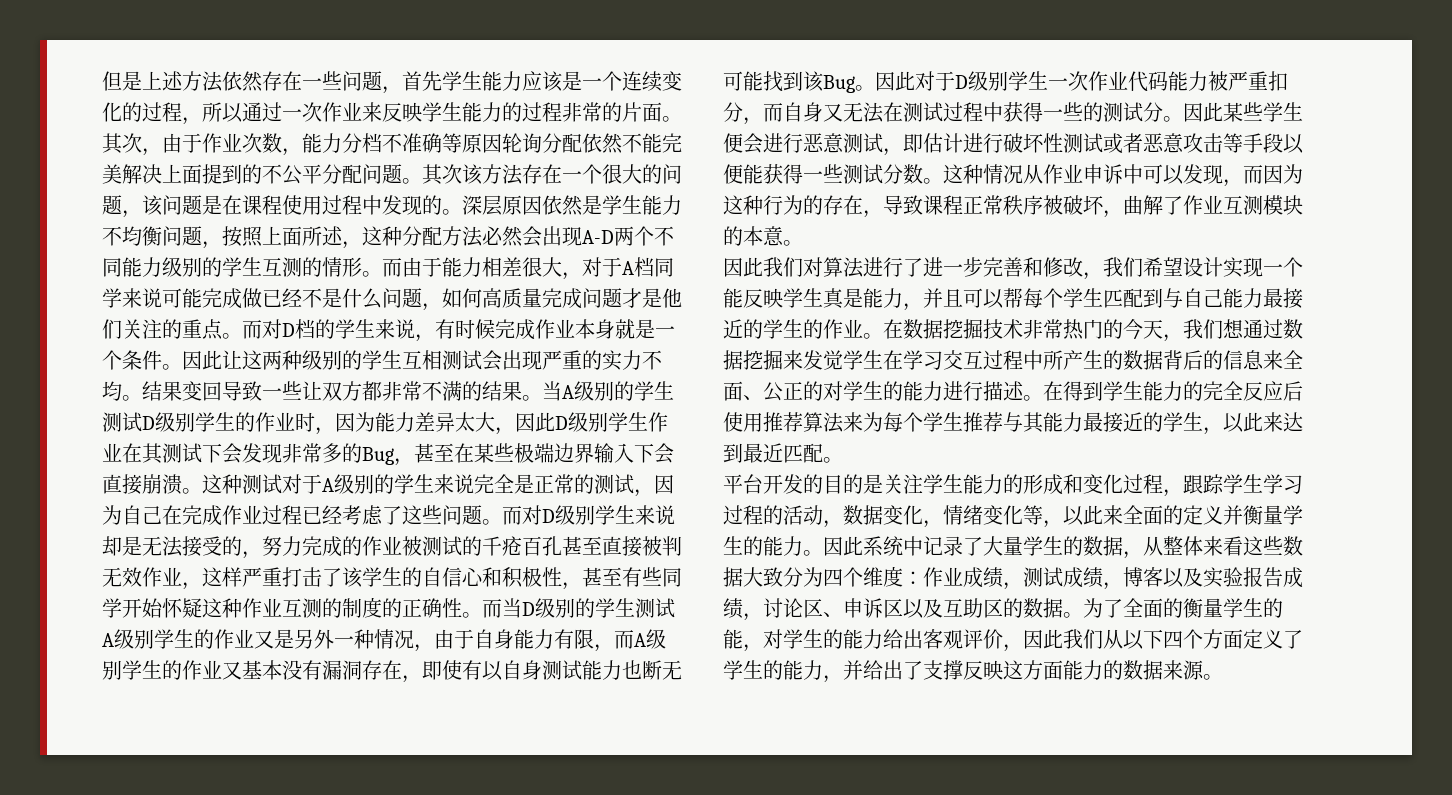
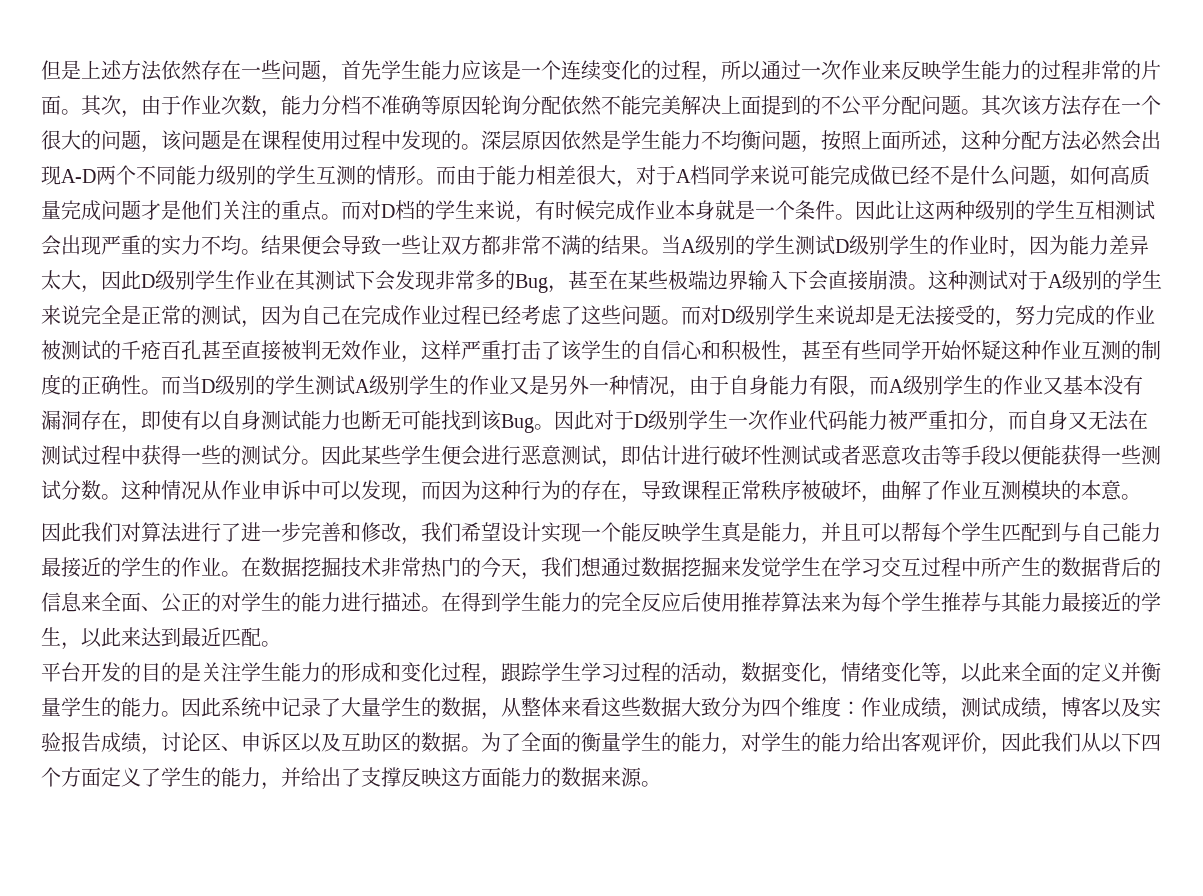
- 结果变回导致一些让双方都非常不满的结果。
+ 结果便会导致一些让双方都非常不满的结果。
- 为了全面的衡量学生的能，对学生的能力给出客观评价，因此我们从以下四个方面定义了学生的能力，并给出了支撑反映这方面能力的数据来源。
+ 为了全面的衡量学生的能力，对学生的能力给出客观评价，因此我们从以下四个方面定义了学生的能力，并给出了支撑反映这方面能力的数据来源。

